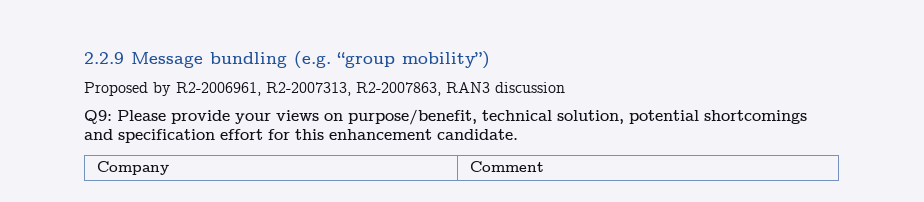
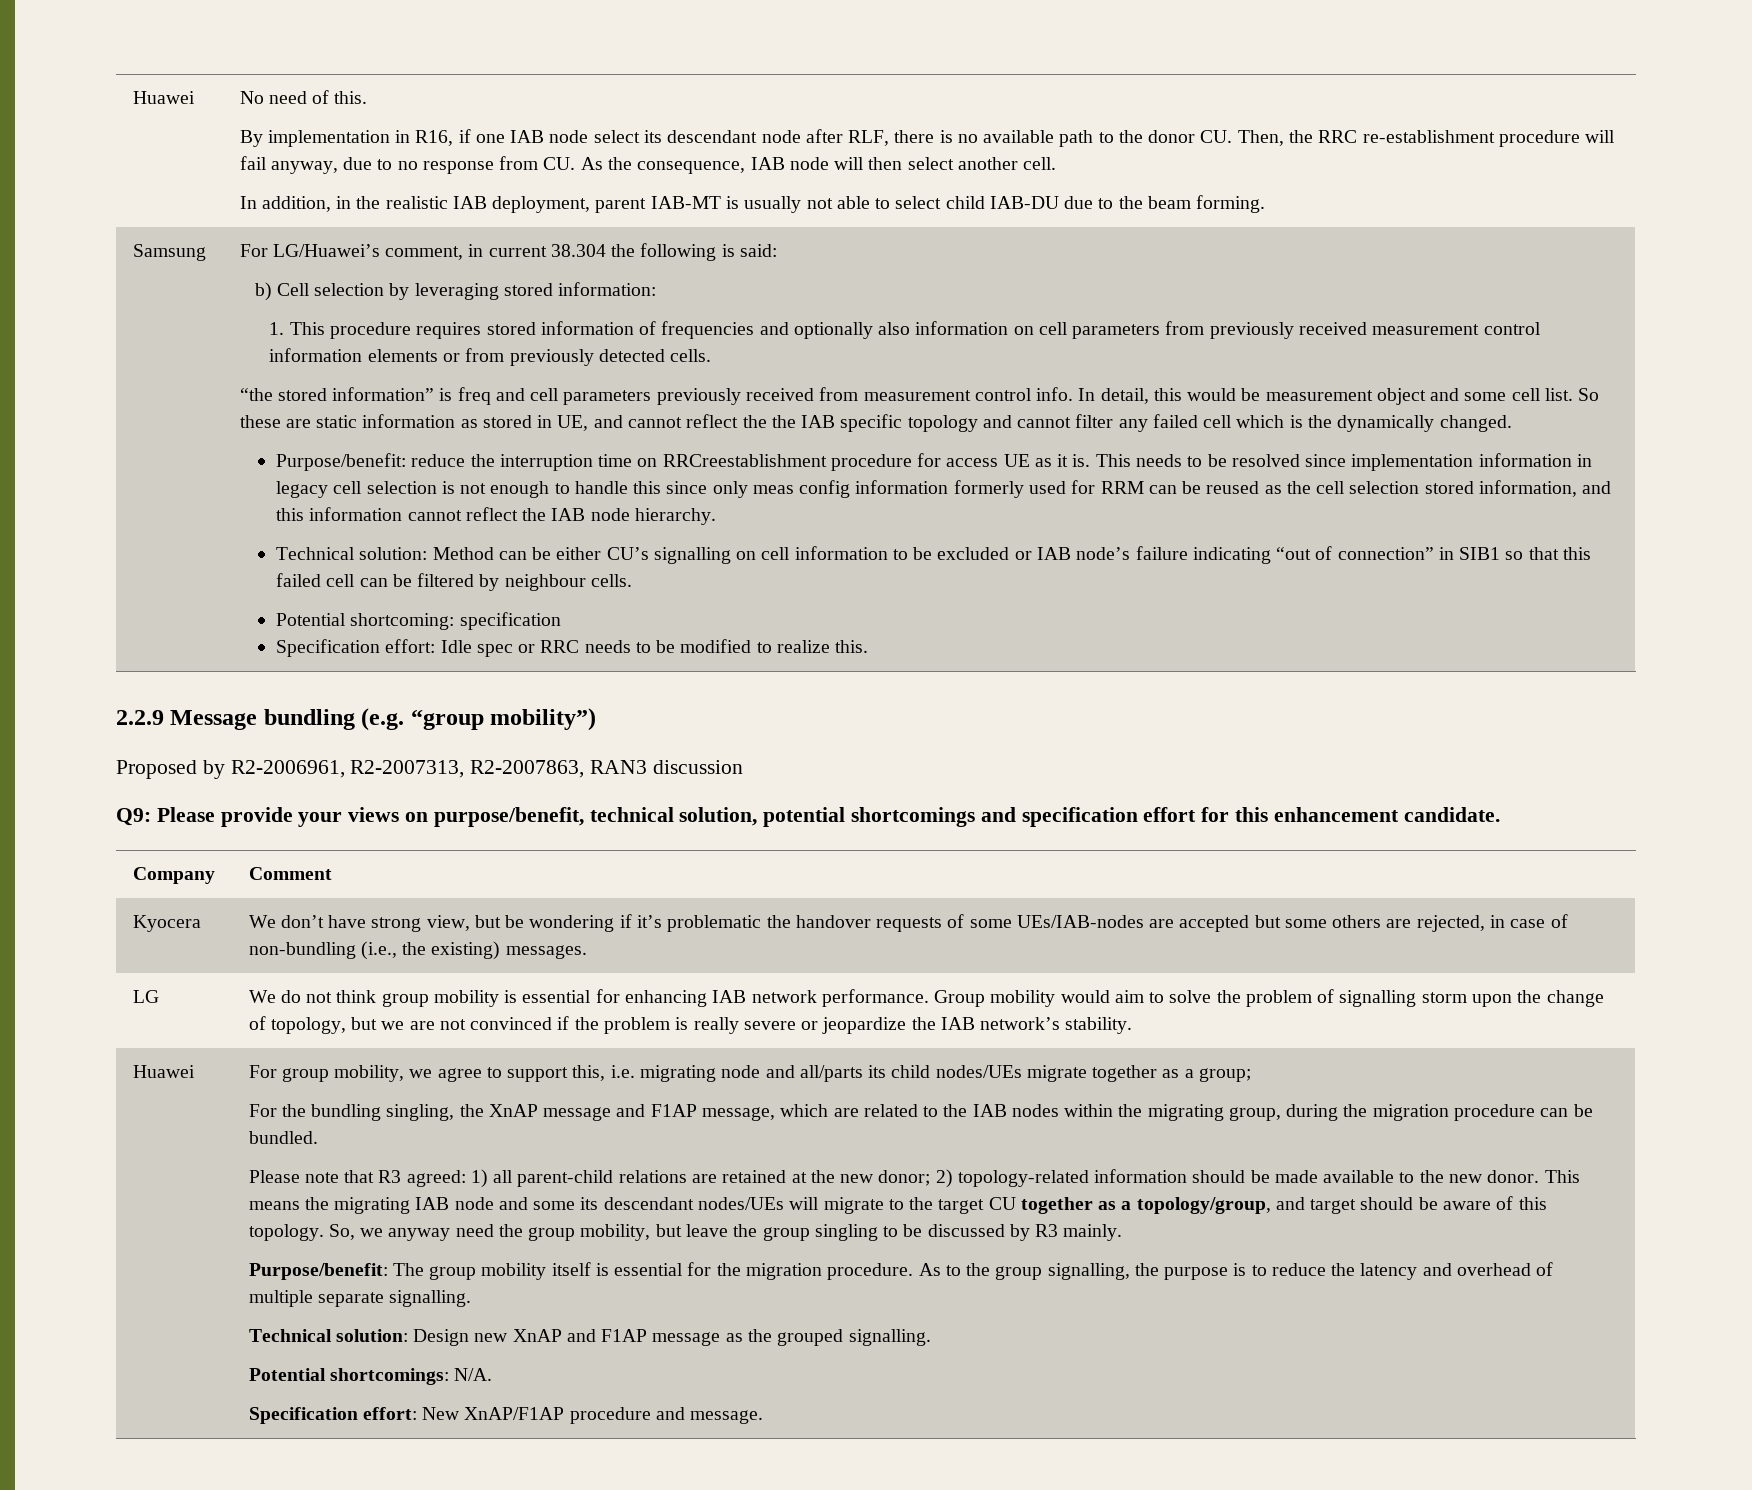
+ Huawei | No need of this.
+ By implementation in R16, if one IAB node select its descendant node after RLF, there is no available path to the donor CU. Then, the RRC re-establishment procedure will fail anyway, due to no response from CU. As the consequence, IAB node will then select another cell.
+ In addition, in the realistic IAB deployment, parent IAB-MT is usually not able to select child IAB-DU due to the beam forming.
+ Samsung | For LG/Huawei’s comment, in current 38.304 the following is said:
+ b) Cell selection by leveraging stored information:
+ 1. This procedure requires stored information of frequencies and optionally also information on cell parameters from previously received measurement control information elements or from previously detected cells.
+ “the stored information” is freq and cell parameters previously received from measurement control info. In detail, this would be measurement object and some cell list. So these are static information as stored in UE, and cannot reflect the the IAB specific topology and cannot filter any failed cell which is the dynamically changed.
+ Purpose/benefit: reduce the interruption time on RRCreestablishment procedure for access UE as it is. This needs to be resolved since implementation information in legacy cell selection is not enough to handle this since only meas config information formerly used for RRM can be reused as the cell selection stored information, and this information cannot reflect the IAB node hierarchy.
+ Technical solution: Method can be either CU’s signalling on cell information to be excluded or IAB node’s failure indicating “out of connection” in SIB1 so that this failed cell can be filtered by neighbour cells.
+ Potential shortcoming: specification
+ Specification effort: Idle spec or RRC needs to be modified to realize this.
+ Kyocera | We don’t have strong view, but be wondering if it’s problematic the handover requests of some UEs/IAB-nodes are accepted but some others are rejected, in case of non-bundling (i.e., the existing) messages.
+ LG | We do not think group mobility is essential for enhancing IAB network performance. Group mobility would aim to solve the problem of signalling storm upon the change of topology, but we are not convinced if the problem is really severe or jeopardize the IAB network’s stability.
+ Huawei | For group mobility, we agree to support this, i.e. migrating node and all/parts its child nodes/UEs migrate together as a group;
+ For the bundling singling, the XnAP message and F1AP message, which are related to the IAB nodes within the migrating group, during the migration procedure can be bundled.
+ Please note that R3 agreed: 1) all parent-child relations are retained at the new donor; 2) topology-related information should be made available to the new donor. This means the migrating IAB node and some its descendant nodes/UEs will migrate to the target CU together as a topology/group, and target should be aware of this topology. So, we anyway need the group mobility, but leave the group singling to be discussed by R3 mainly.
+ Purpose/benefit: The group mobility itself is essential for the migration procedure. As to the group signalling, the purpose is to reduce the latency and overhead of multiple separate signalling.
+ Technical solution: Design new XnAP and F1AP message as the grouped signalling.
+ Potential shortcomings: N/A.
+ Specification effort: New XnAP/F1AP procedure and message.

